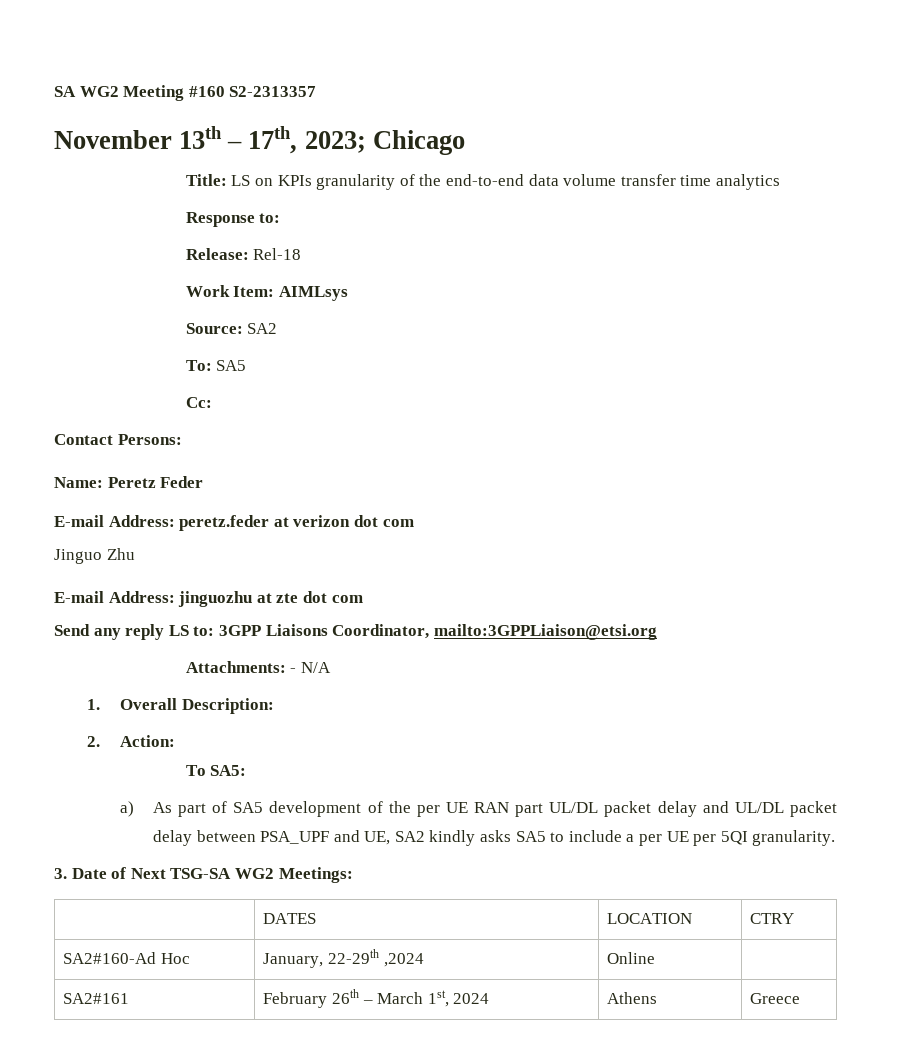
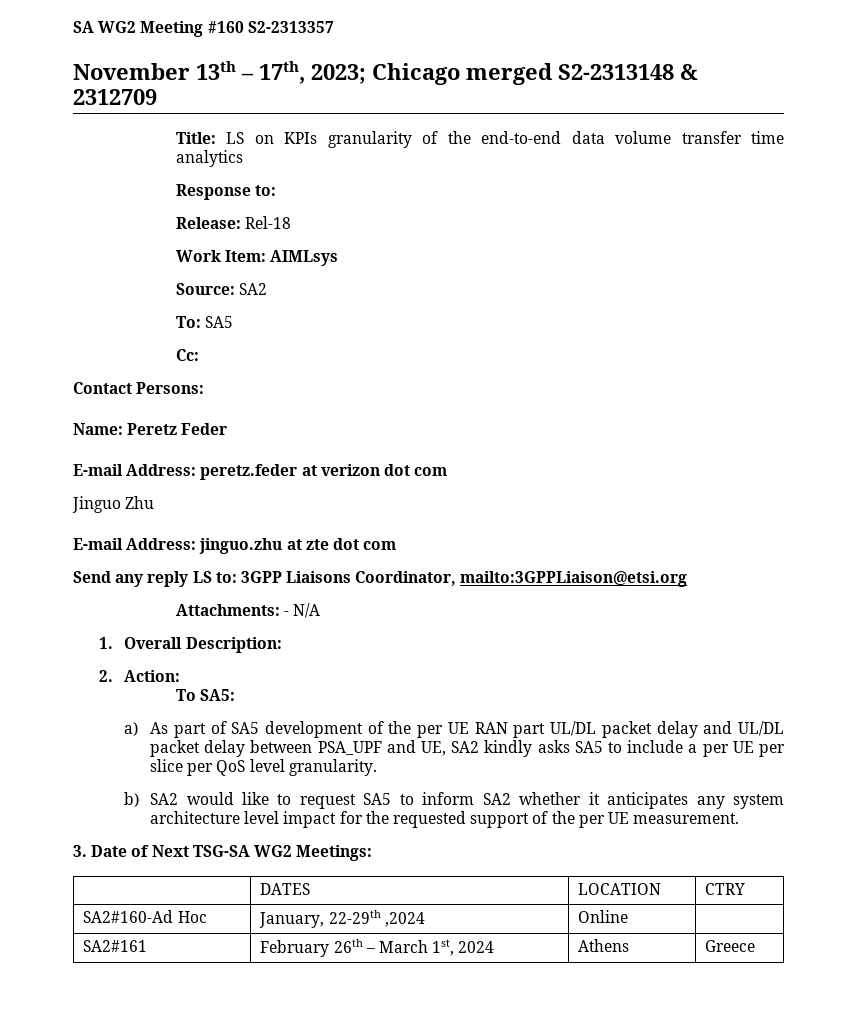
- November 13th – 17th, 2023; Chicago
+ November 13th – 17th, 2023; Chicago merged S2-2313148 & 2312709
- E-mail Address: jinguozhu at zte dot com
+ E-mail Address: jinguo.zhu at zte dot com
- a) As part of SA5 development of the per UE RAN part UL/DL packet delay and UL/DL packet delay between PSA_UPF and UE, SA2 kindly asks SA5 to include a per UE per 5QI granularity.
+ a) As part of SA5 development of the per UE RAN part UL/DL packet delay and UL/DL packet delay between PSA_UPF and UE, SA2 kindly asks SA5 to include a per UE per slice per QoS level granularity.
+ b) SA2 would like to request SA5 to inform SA2 whether it anticipates any system architecture level impact for the requested support of the per UE measurement.

